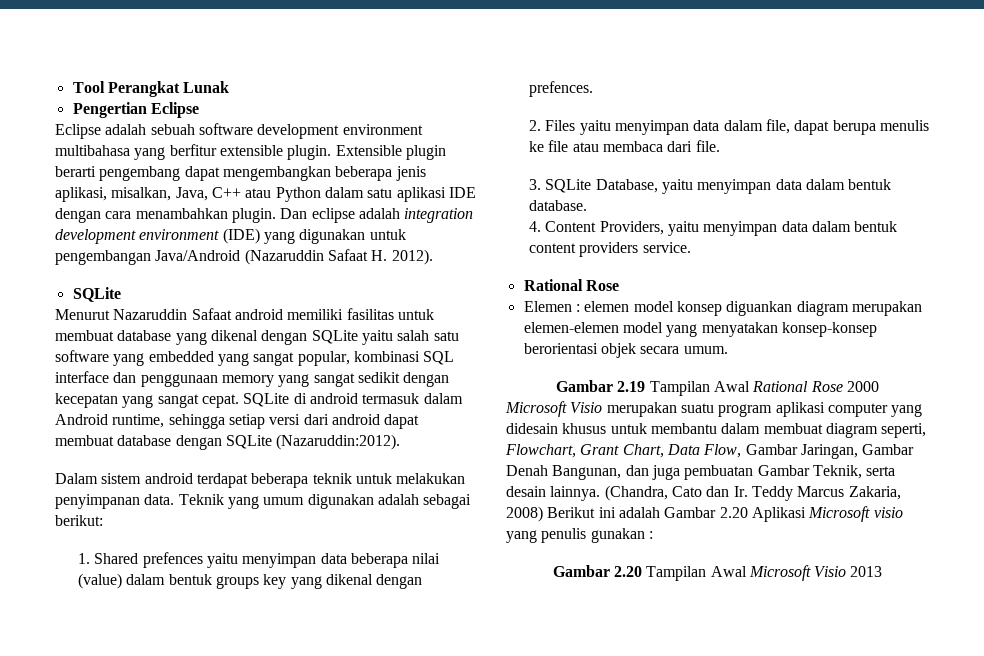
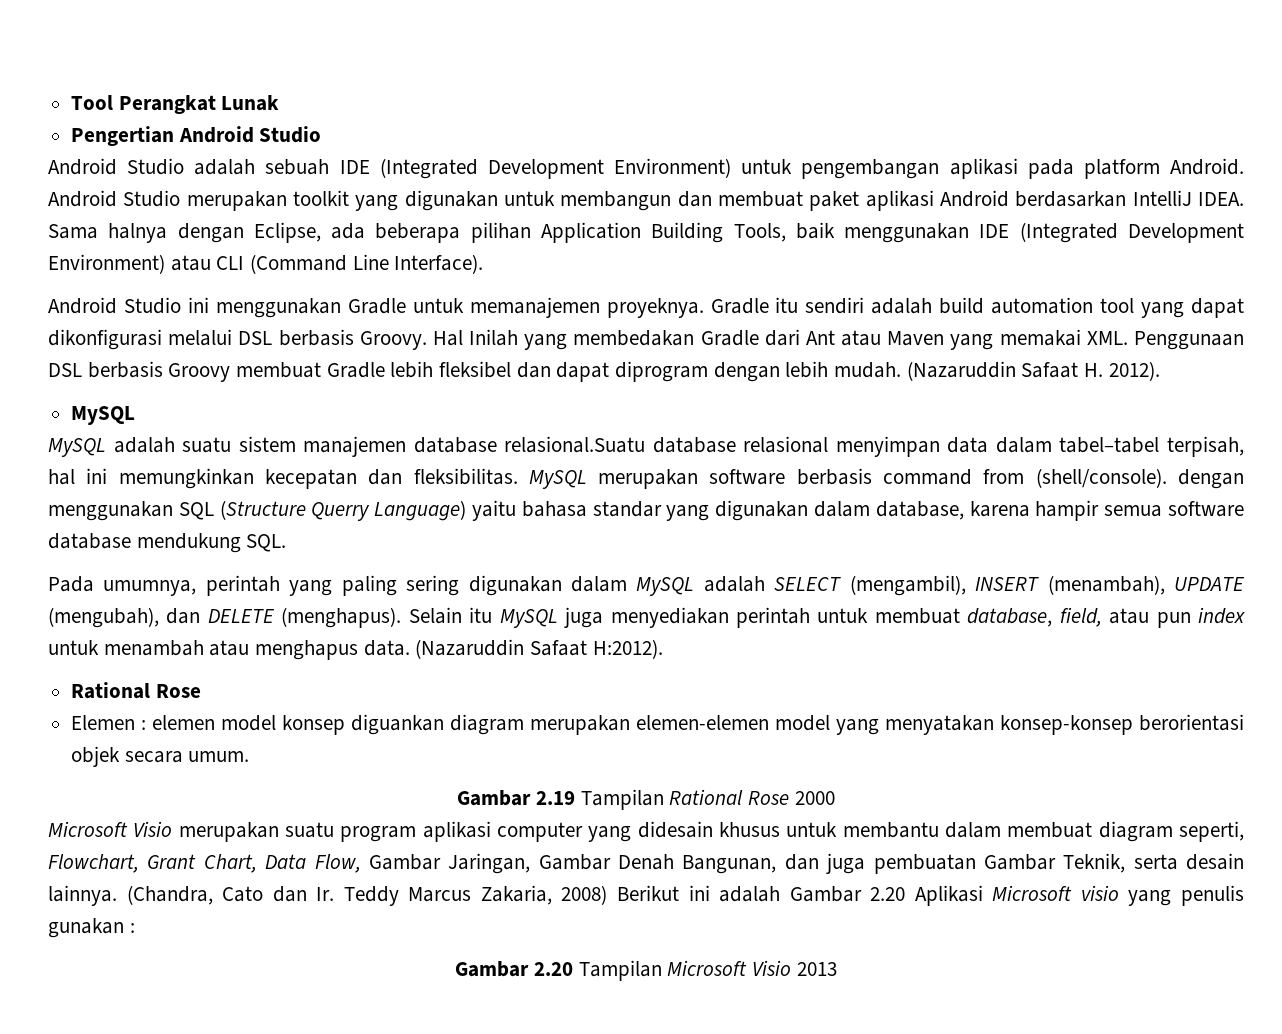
- Pengertian Eclipse
- Eclipse adalah sebuah software development environment multibahasa yang berfitur extensible plugin. Extensible plugin berarti pengembang dapat mengembangkan beberapa jenis aplikasi, misalkan, Java, C++ atau Python dalam satu aplikasi IDE dengan cara menambahkan plugin. Dan eclipse adalah integration development environment (IDE) yang digunakan untuk pengembangan Java/Android (Nazaruddin Safaat H. 2012).
- SQLite
- Menurut Nazaruddin Safaat android memiliki fasilitas untuk membuat database yang dikenal dengan SQLite yaitu salah satu software yang embedded yang sangat popular, kombinasi SQL interface dan penggunaan memory yang sangat sedikit dengan kecepatan yang sangat cepat. SQLite di android termasuk dalam Android runtime, sehingga setiap versi dari android dapat membuat database dengan SQLite (Nazaruddin:2012).
- Dalam sistem android terdapat beberapa teknik untuk melakukan penyimpanan data. Teknik yang umum digunakan adalah sebagai berikut:
- 1. Shared prefences yaitu menyimpan data beberapa nilai (value) dalam bentuk groups key yang dikenal dengan prefences.
- 2. Files yaitu menyimpan data dalam file, dapat berupa menulis ke file atau membaca dari file.
- 3. SQLite Database, yaitu menyimpan data dalam bentuk database.
- 4. Content Providers, yaitu menyimpan data dalam bentuk content providers service.
+ Pengertian Android Studio
+ Android Studio adalah sebuah IDE (Integrated Development Environment) untuk pengembangan aplikasi pada platform Android. Android Studio merupakan toolkit yang digunakan untuk membangun dan membuat paket aplikasi Android berdasarkan IntelliJ IDEA. Sama halnya dengan Eclipse, ada beberapa pilihan Application Building Tools, baik menggunakan IDE (Integrated Development Environment) atau CLI (Command Line Interface).
+ Android Studio ini menggunakan Gradle untuk memanajemen proyeknya. Gradle itu sendiri adalah build automation tool yang dapat dikonfigurasi melalui DSL berbasis Groovy. Hal Inilah yang membedakan Gradle dari Ant atau Maven yang memakai XML. Penggunaan DSL berbasis Groovy membuat Gradle lebih fleksibel dan dapat diprogram dengan lebih mudah. (Nazaruddin Safaat H. 2012).
+ MySQL
+ MySQL adalah suatu sistem manajemen database relasional.Suatu database relasional menyimpan data dalam tabel–tabel terpisah, hal ini memungkinkan kecepatan dan fleksibilitas. MySQL merupakan software berbasis command from (shell/console). dengan menggunakan SQL (Structure Querry Language) yaitu bahasa standar yang digunakan dalam database, karena hampir semua software database mendukung SQL.
+ Pada umumnya, perintah yang paling sering digunakan dalam MySQL adalah SELECT (mengambil), INSERT (menambah), UPDATE (mengubah), dan DELETE (menghapus). Selain itu MySQL juga menyediakan perintah untuk membuat database, field, atau pun index untuk menambah atau menghapus data. (Nazaruddin Safaat H:2012).
- Gambar 2.19 Tampilan Awal Rational Rose 2000
+ Gambar 2.19 Tampilan Rational Rose 2000
- Gambar 2.20 Tampilan Awal Microsoft Visio 2013
+ Gambar 2.20 Tampilan Microsoft Visio 2013

